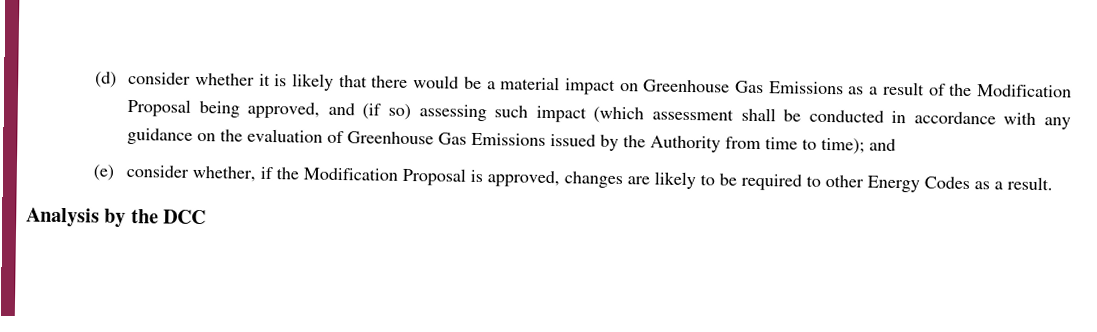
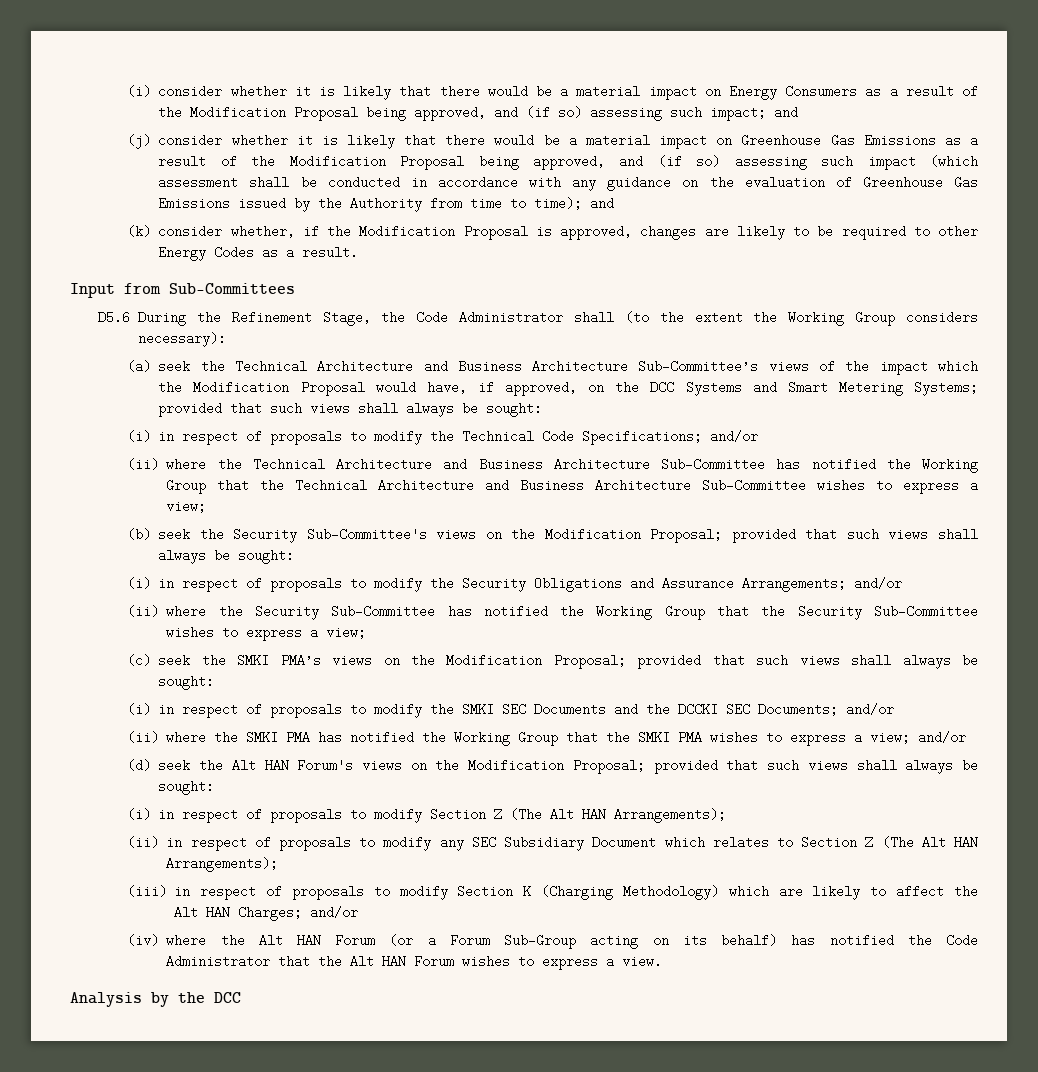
- (d) consider whether it is likely that there would be a material impact on Greenhouse Gas Emissions as a result of the Modification Proposal being approved, and (if so) assessing such impact (which assessment shall be conducted in accordance with any guidance on the evaluation of Greenhouse Gas Emissions issued by the Authority from time to time); and
+ (i) consider whether it is likely that there would be a material impact on Energy Consumers as a result of the Modification Proposal being approved, and (if so) assessing such impact; and
+ (j) consider whether it is likely that there would be a material impact on Greenhouse Gas Emissions as a result of the Modification Proposal being approved, and (if so) assessing such impact (which assessment shall be conducted in accordance with any guidance on the evaluation of Greenhouse Gas Emissions issued by the Authority from time to time); and
- (e) consider whether, if the Modification Proposal is approved, changes are likely to be required to other Energy Codes as a result.
+ (k) consider whether, if the Modification Proposal is approved, changes are likely to be required to other Energy Codes as a result.
+ Input from Sub-Committees
+ D5.6 During the Refinement Stage, the Code Administrator shall (to the extent the Working Group considers necessary):
+ (a) seek the Technical Architecture and Business Architecture Sub-Committee’s views of the impact which the Modification Proposal would have, if approved, on the DCC Systems and Smart Metering Systems; provided that such views shall always be sought:
+ (i) in respect of proposals to modify the Technical Code Specifications; and/or
+ (ii) where the Technical Architecture and Business Architecture Sub-Committee has notified the Working Group that the Technical Architecture and Business Architecture Sub-Committee wishes to express a view;
+ (b) seek the Security Sub-Committee's views on the Modification Proposal; provided that such views shall always be sought:
+ (i) in respect of proposals to modify the Security Obligations and Assurance Arrangements; and/or
+ (ii) where the Security Sub-Committee has notified the Working Group that the Security Sub-Committee wishes to express a view;
+ (c) seek the SMKI PMA’s views on the Modification Proposal; provided that such views shall always be sought:
+ (i) in respect of proposals to modify the SMKI SEC Documents and the DCCKI SEC Documents; and/or
+ (ii) where the SMKI PMA has notified the Working Group that the SMKI PMA wishes to express a view; and/or
+ (d) seek the Alt HAN Forum's views on the Modification Proposal; provided that such views shall always be sought:
+ (i) in respect of proposals to modify Section Z (The Alt HAN Arrangements);
+ (ii) in respect of proposals to modify any SEC Subsidiary Document which relates to Section Z (The Alt HAN Arrangements);
+ (iii) in respect of proposals to modify Section K (Charging Methodology) which are likely to affect the Alt HAN Charges; and/or
+ (iv) where the Alt HAN Forum (or a Forum Sub-Group acting on its behalf) has notified the Code Administrator that the Alt HAN Forum wishes to express a view.

